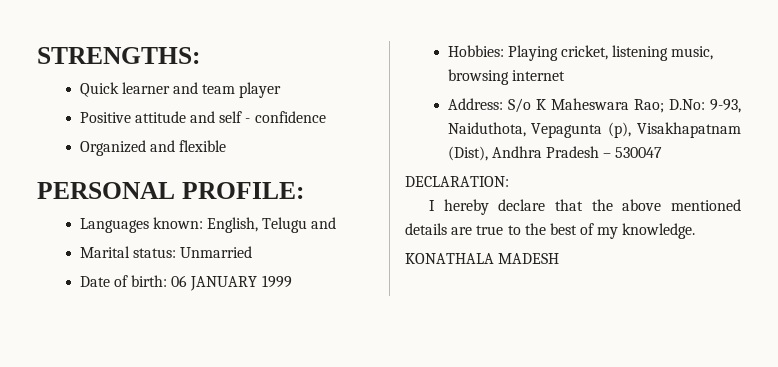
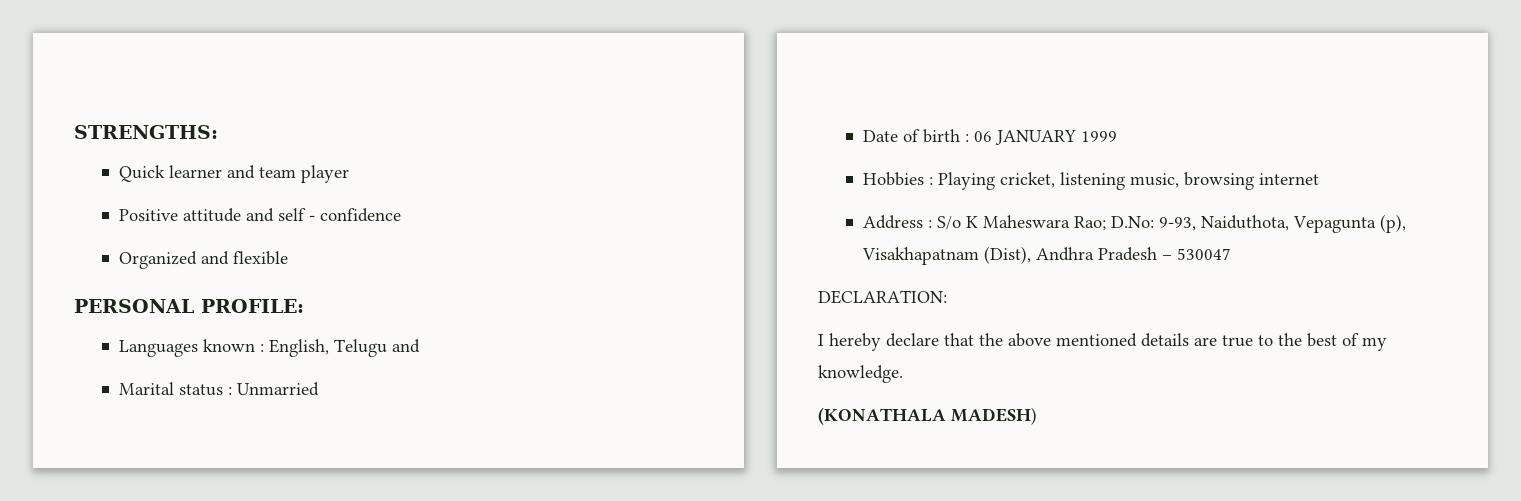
- Languages known: English, Telugu and
+ Languages known : English, Telugu and
- Marital status: Unmarried
+ Marital status : Unmarried
- Date of birth: 06 JANUARY 1999
+ Date of birth : 06 JANUARY 1999
- Hobbies: Playing cricket, listening music, browsing internet
+ Hobbies : Playing cricket, listening music, browsing internet
- Address: S/o K Maheswara Rao; D.No: 9-93, Naiduthota, Vepagunta (p), Visakhapatnam (Dist), Andhra Pradesh – 530047
+ Address : S/o K Maheswara Rao; D.No: 9-93, Naiduthota, Vepagunta (p), Visakhapatnam (Dist), Andhra Pradesh – 530047
- KONATHALA MADESH
+ (KONATHALA MADESH)

